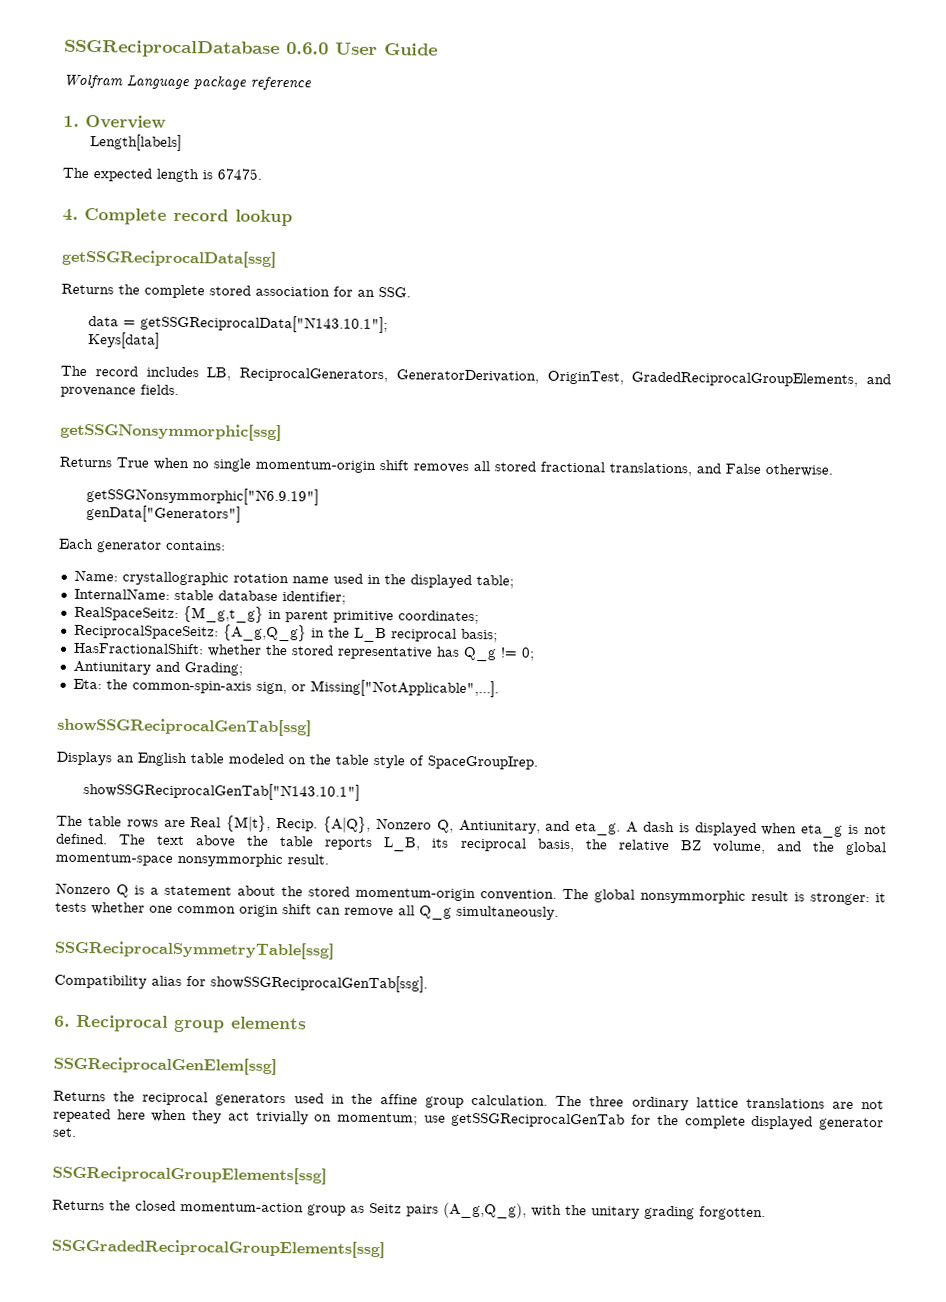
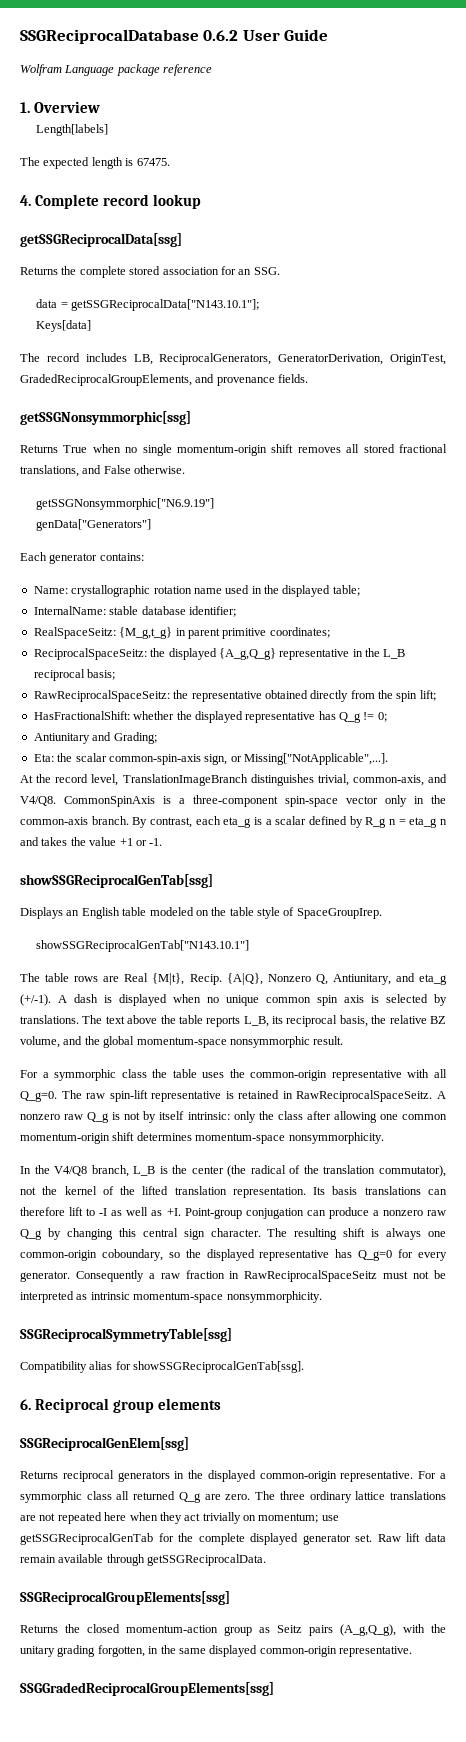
- SSGReciprocalDatabase 0.6.0 User Guide
+ SSGReciprocalDatabase 0.6.2 User Guide
- ReciprocalSpaceSeitz: {A_g,Q_g} in the L_B reciprocal basis;
+ ReciprocalSpaceSeitz: the displayed {A_g,Q_g} representative in the L_B reciprocal basis;
+ RawReciprocalSpaceSeitz: the representative obtained directly from the spin lift;
- HasFractionalShift: whether the stored representative has Q_g != 0;
+ HasFractionalShift: whether the displayed representative has Q_g != 0;
- Eta: the common-spin-axis sign, or Missing["NotApplicable",...].
+ Eta: the scalar common-spin-axis sign, or Missing["NotApplicable",...].
+ At the record level, TranslationImageBranch distinguishes trivial, common-axis, and V4/Q8. CommonSpinAxis is a three-component spin-space vector only in the common-axis branch. By contrast, each eta_g is a scalar defined by R_g n = eta_g n and takes the value +1 or -1.
- {A|Q}, Nonzero Q, Antiunitary, and eta_g.
+ {A|Q}, Nonzero Q, Antiunitary, and eta_g (+/-1).
- A dash is displayed when eta_g is not defined.
+ A dash is displayed when no unique common spin axis is selected by translations.
- Nonzero Q is a statement about the stored momentum-origin convention. The global nonsymmorphic result is stronger: it tests whether one common origin shift can remove all Q_g simultaneously.
+ For a symmorphic class the table uses the common-origin representative with all Q_g=0. The raw spin-lift representative is retained in RawReciprocalSpaceSeitz. A nonzero raw Q_g is not by itself intrinsic: only the class after allowing one common momentum-origin shift determines momentum-space nonsymmorphicity.
+ In the V4/Q8 branch, L_B is the center (the radical of the translation commutator), not the kernel of the lifted translation representation. Its basis translations can therefore lift to -I as well as +I. Point-group conjugation can produce a nonzero raw Q_g by changing this central sign character. The resulting shift is always one common-origin coboundary, so the displayed representative has Q_g=0 for every generator. Consequently a raw fraction in RawReciprocalSpaceSeitz must not be interpreted as intrinsic momentum-space nonsymmorphicity.
- Returns the reciprocal generators used in the affine group calculation.
+ Returns reciprocal generators in the displayed common-origin representative. For a symmorphic class all returned Q_g are zero.
+ Raw lift data remain available through getSSGReciprocalData.
- Returns the closed momentum-action group as Seitz pairs (A_g,Q_g), with the unitary grading forgotten.
+ Returns the closed momentum-action group as Seitz pairs (A_g,Q_g), with the unitary grading forgotten, in the same displayed common-origin representative.

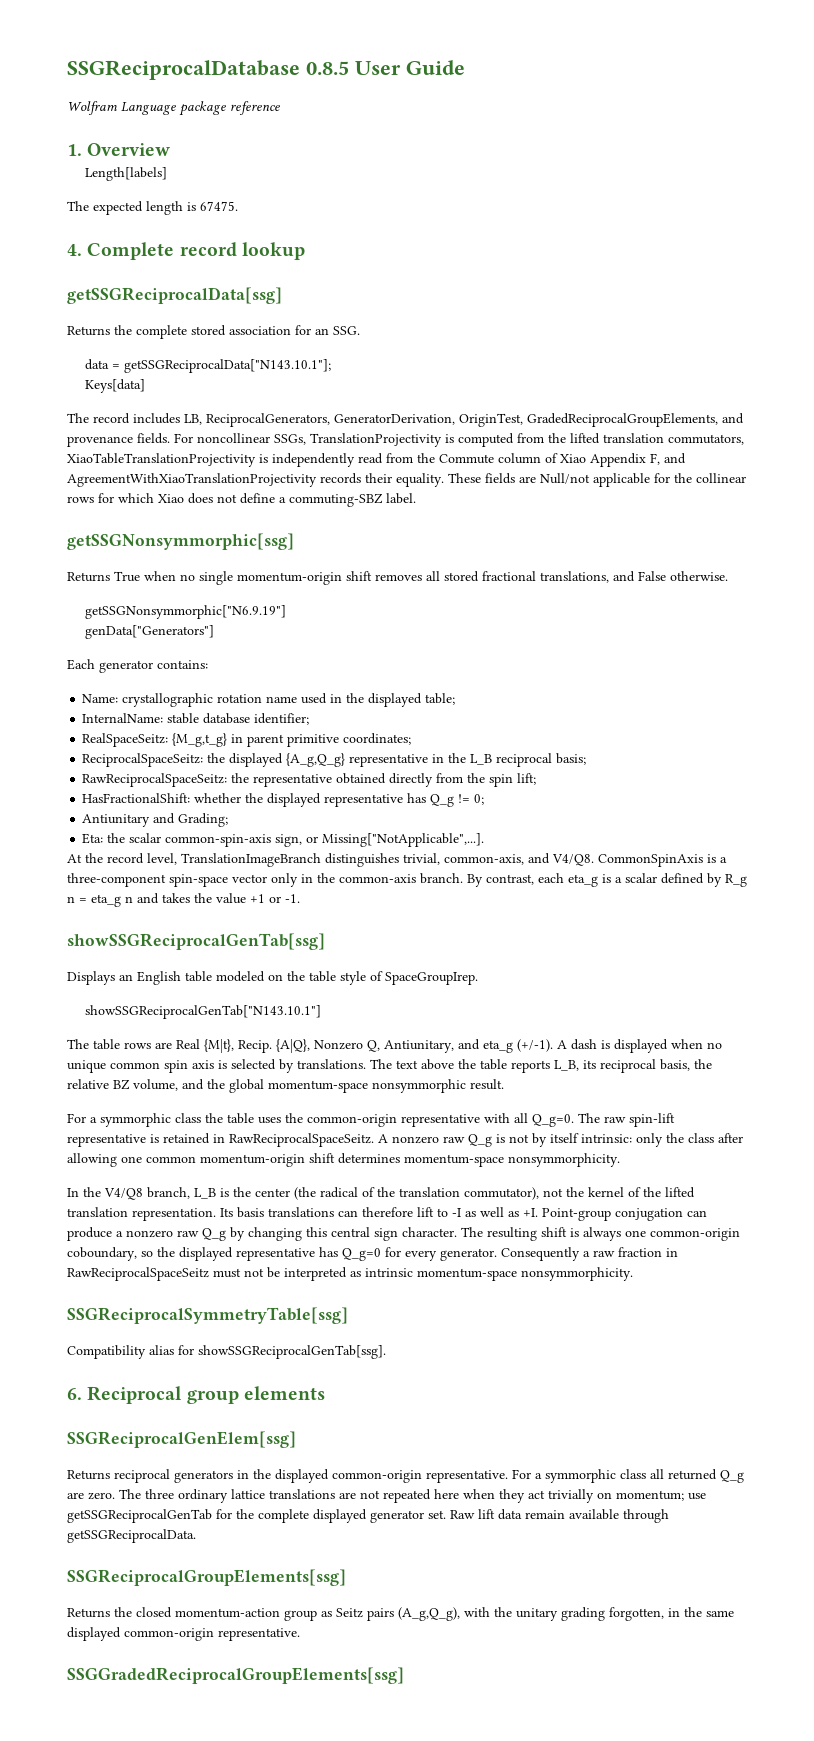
- SSGReciprocalDatabase 0.6.2 User Guide
+ SSGReciprocalDatabase 0.8.5 User Guide
+ For noncollinear SSGs, TranslationProjectivity is computed from the lifted translation commutators, XiaoTableTranslationProjectivity is independently read from the Commute column of Xiao Appendix F, and AgreementWithXiaoTranslationProjectivity records their equality. These fields are Null/not applicable for the collinear rows for which Xiao does not define a commuting-SBZ label.

